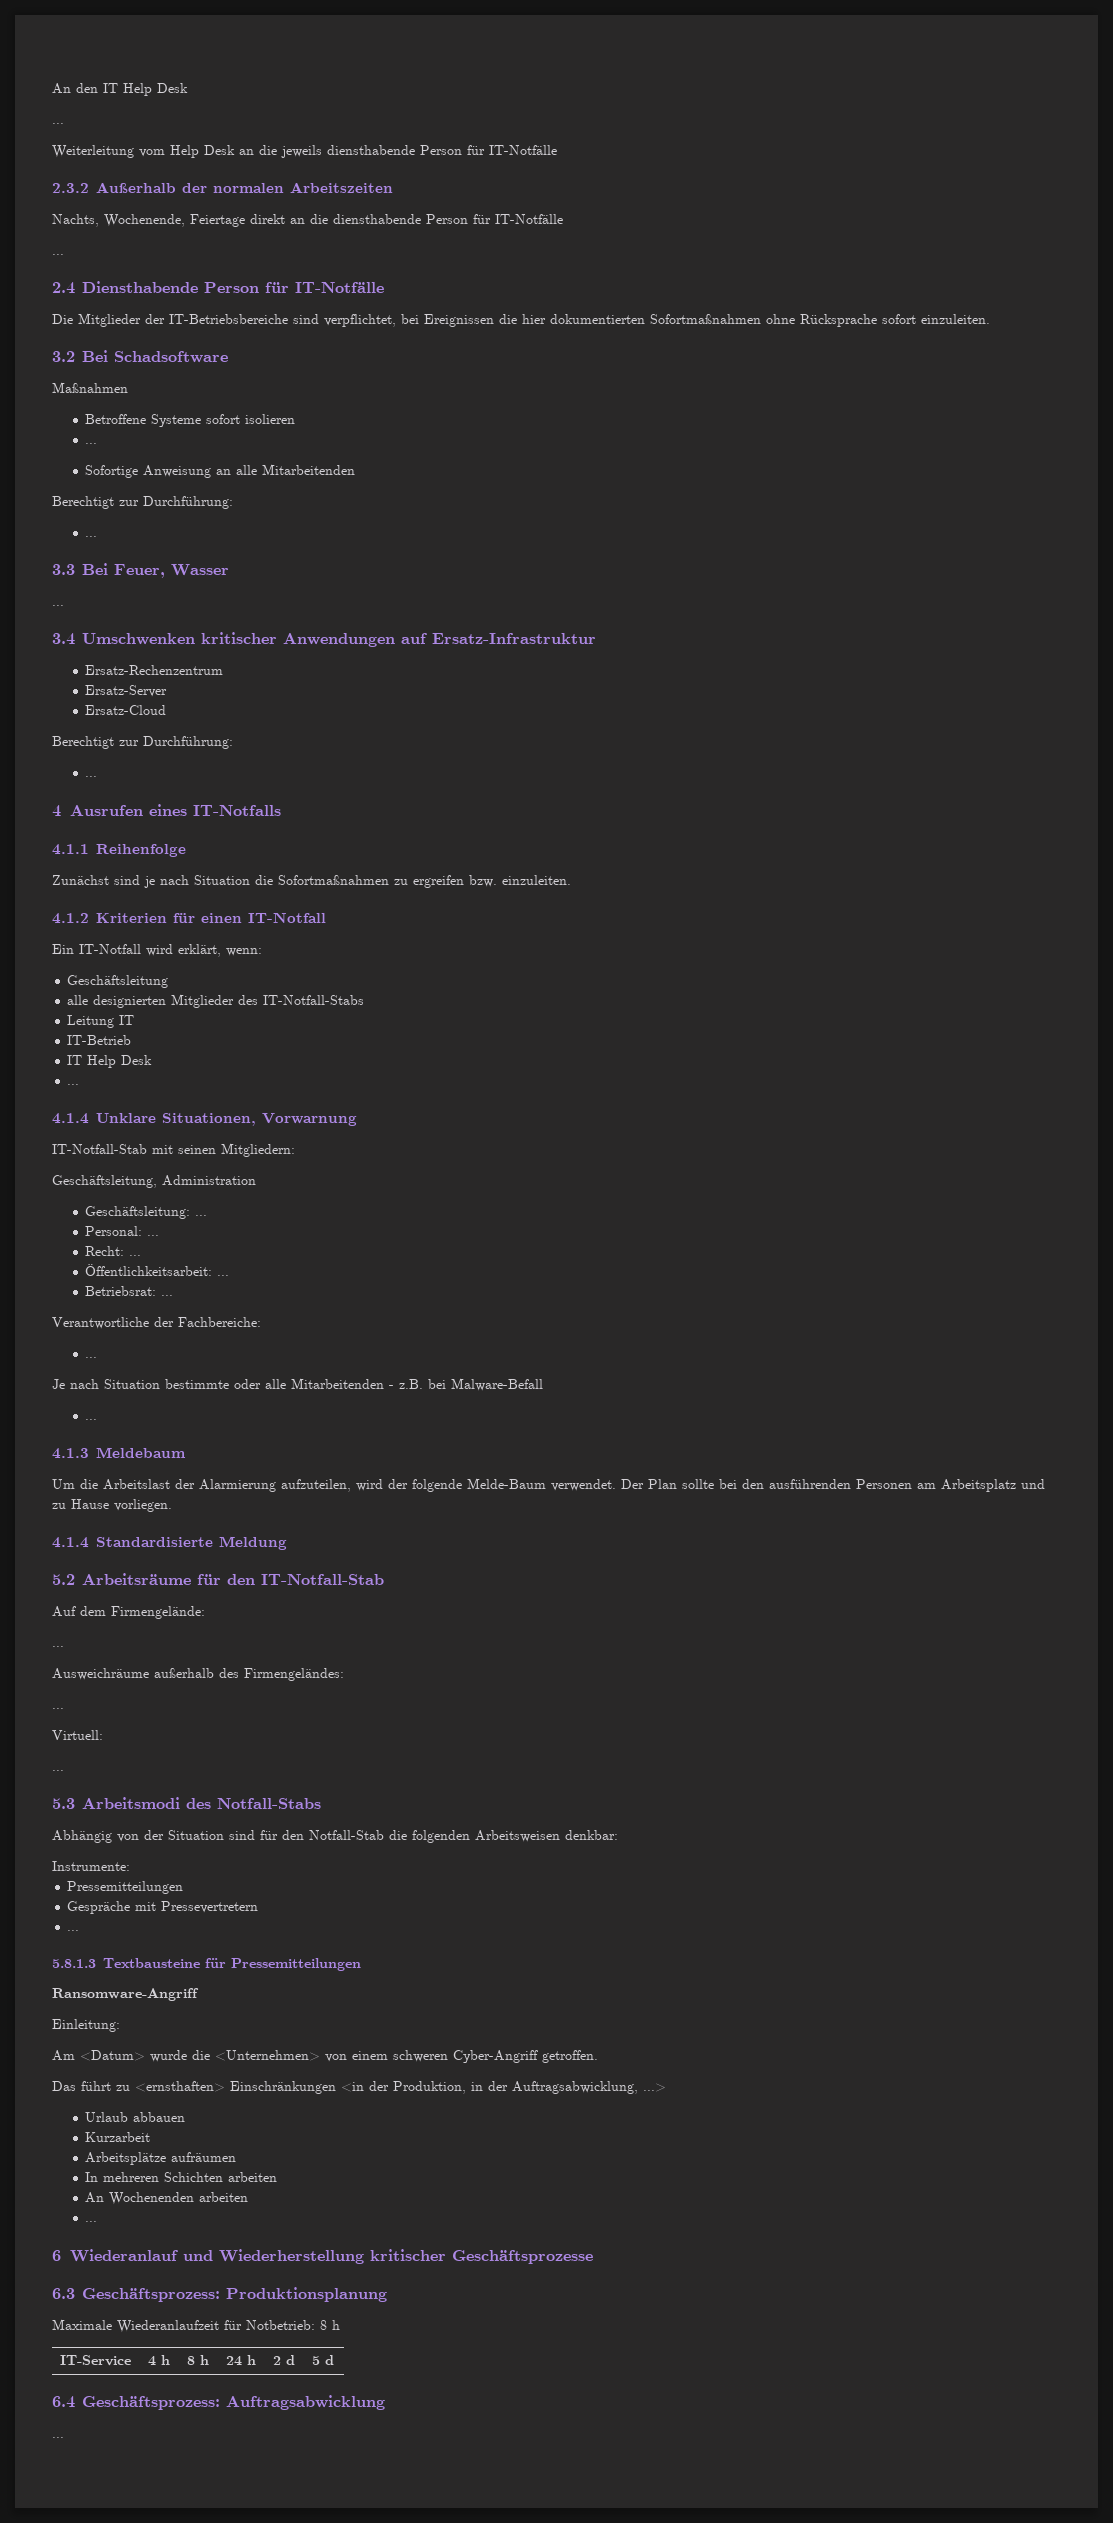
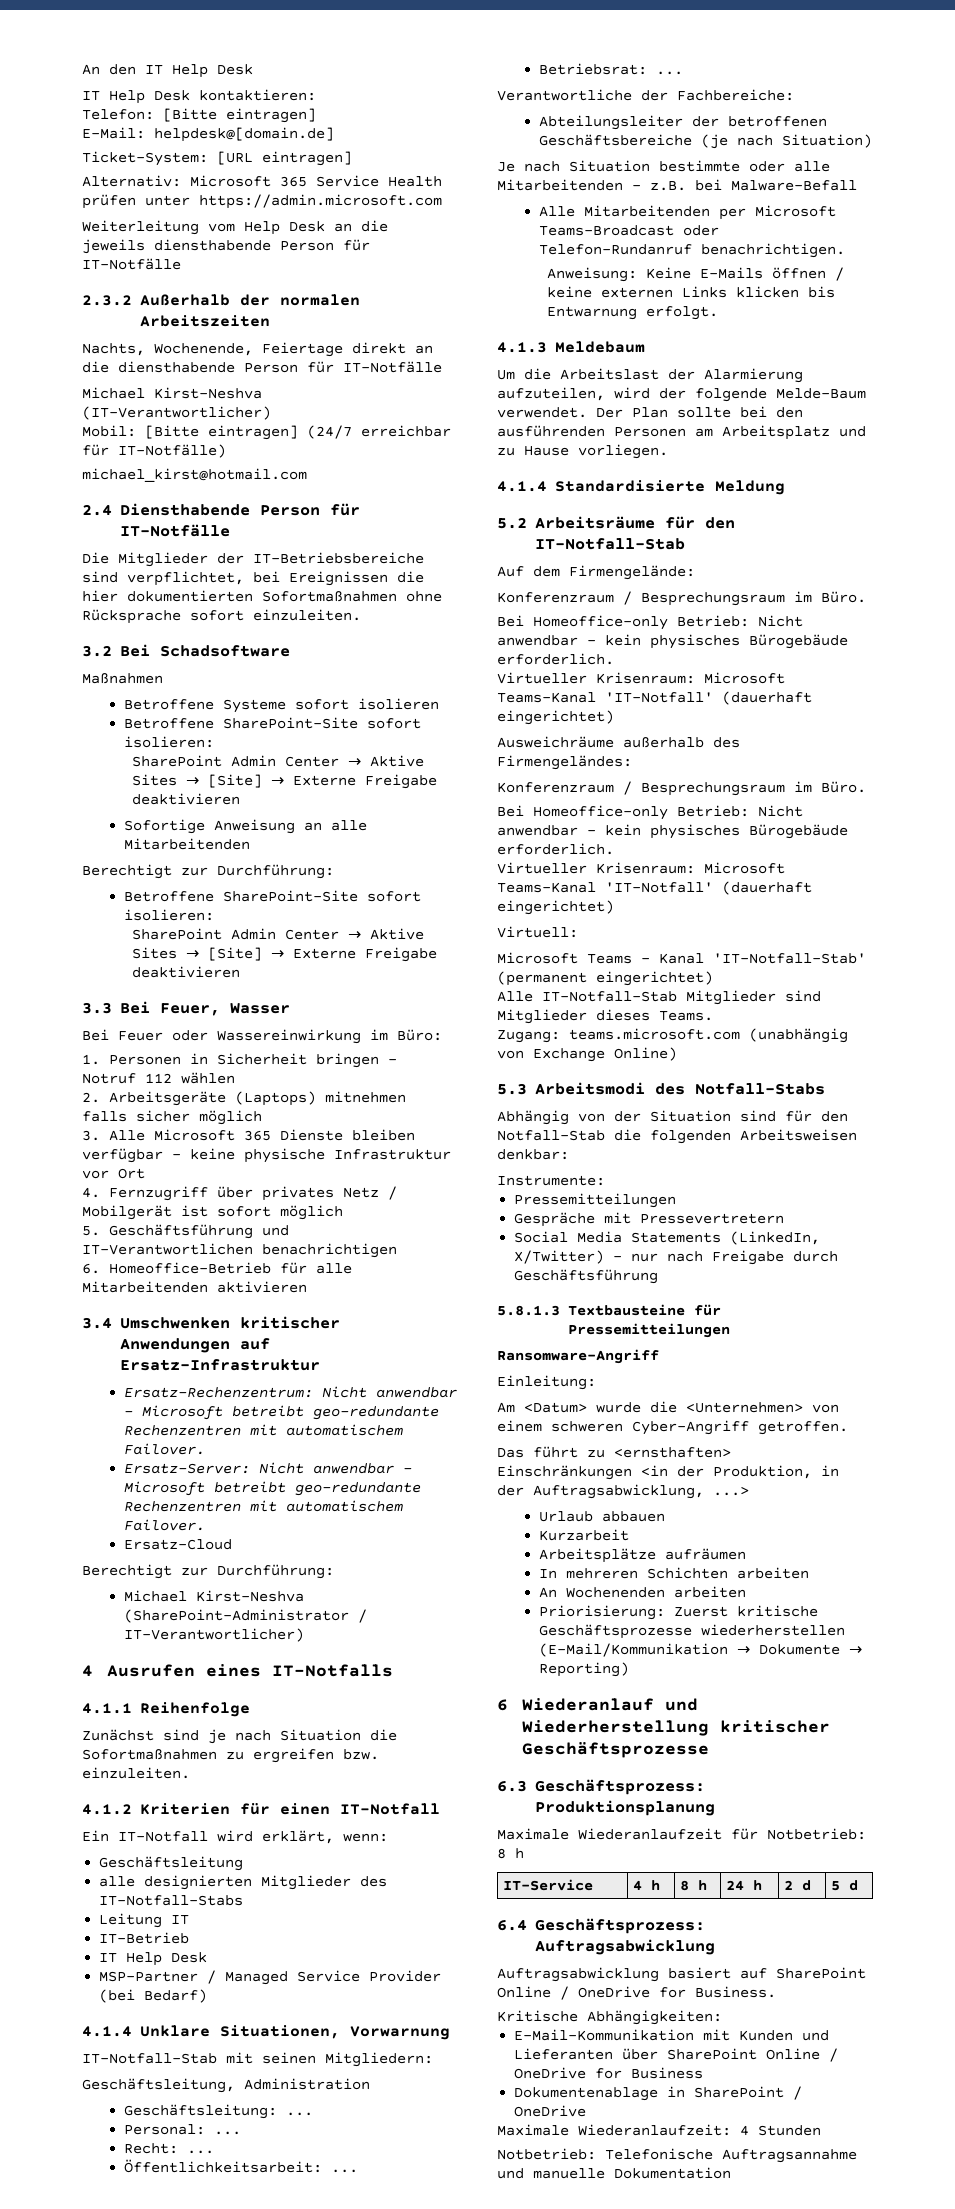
  An den IT Help Desk
- ...
+ IT Help Desk kontaktieren:
+ Telefon: [Bitte eintragen]
+ E-Mail: helpdesk@[domain.de]
+ Ticket-System: [URL eintragen]
+ Alternativ: Microsoft 365 Service Health prüfen unter https://admin.microsoft.com
  Nachts, Wochenende, Feiertage direkt an die diensthabende Person für IT-Notfälle
- ...
+ Michael Kirst-Neshva (IT-Verantwortlicher)
+ Mobil: [Bitte eintragen] (24/7 erreichbar für IT-Notfälle)
+ michael_kirst@hotmail.com
  Betroffene Systeme sofort isolieren
- ...
+ Betroffene SharePoint-Site sofort isolieren:
+ SharePoint Admin Center → Aktive Sites → [Site] → Externe Freigabe deaktivieren
  Sofortige Anweisung an alle Mitarbeitenden
  Berechtigt zur Durchführung:
- ...
+ Betroffene SharePoint-Site sofort isolieren:
+ SharePoint Admin Center → Aktive Sites → [Site] → Externe Freigabe deaktivieren
  3.3 Bei Feuer, Wasser
- ...
+ Bei Feuer oder Wassereinwirkung im Büro:
+ 1. Personen in Sicherheit bringen – Notruf 112 wählen
+ 2. Arbeitsgeräte (Laptops) mitnehmen falls sicher möglich
+ 3. Alle Microsoft 365 Dienste bleiben verfügbar – keine physische Infrastruktur vor Ort
+ 4. Fernzugriff über privates Netz / Mobilgerät ist sofort möglich
+ 5. Geschäftsführung und IT-Verantwortlichen benachrichtigen
+ 6. Homeoffice-Betrieb für alle Mitarbeitenden aktivieren
- Ersatz-Rechenzentrum
- Ersatz-Server
+ Ersatz-Rechenzentrum: Nicht anwendbar – Microsoft betreibt geo-redundante Rechenzentren mit automatischem Failover.
+ Ersatz-Server: Nicht anwendbar – Microsoft betreibt geo-redundante Rechenzentren mit automatischem Failover.
  Ersatz-Cloud
  Berechtigt zur Durchführung:
- ...
+ Michael Kirst-Neshva (SharePoint-Administrator / IT-Verantwortlicher)
  IT-Betrieb
  IT Help Desk
- ...
+ MSP-Partner / Managed Service Provider (bei Bedarf)
  Verantwortliche der Fachbereiche:
- ...
+ Abteilungsleiter der betroffenen Geschäftsbereiche (je nach Situation)
  Je nach Situation bestimmte oder alle Mitarbeitenden - z.B. bei Malware-Befall
- ...
+ Alle Mitarbeitenden per Microsoft Teams-Broadcast oder Telefon-Rundanruf benachrichtigen.
+ Anweisung: Keine E-Mails öffnen / keine externen Links klicken bis Entwarnung erfolgt.
  Auf dem Firmengelände:
- ...
+ Konferenzraum / Besprechungsraum im Büro.
+ Bei Homeoffice-only Betrieb: Nicht anwendbar – kein physisches Bürogebäude erforderlich.
+ Virtueller Krisenraum: Microsoft Teams-Kanal 'IT-Notfall' (dauerhaft eingerichtet)
  Ausweichräume außerhalb des Firmengeländes:
- ...
+ Konferenzraum / Besprechungsraum im Büro.
+ Bei Homeoffice-only Betrieb: Nicht anwendbar – kein physisches Bürogebäude erforderlich.
+ Virtueller Krisenraum: Microsoft Teams-Kanal 'IT-Notfall' (dauerhaft eingerichtet)
  Virtuell:
- ...
+ Microsoft Teams – Kanal 'IT-Notfall-Stab' (permanent eingerichtet)
+ Alle IT-Notfall-Stab Mitglieder sind Mitglieder dieses Teams.
+ Zugang: teams.microsoft.com (unabhängig von Exchange Online)
  Gespräche mit Pressevertretern
- ...
+ Social Media Statements (LinkedIn, X/Twitter) – nur nach Freigabe durch Geschäftsführung
  An Wochenenden arbeiten
- ...
+ Priorisierung: Zuerst kritische Geschäftsprozesse wiederherstellen (E-Mail/Kommunikation → Dokumente → Reporting)
  6.4 Geschäftsprozess: Auftragsabwicklung
- ...
+ Auftragsabwicklung basiert auf SharePoint Online / OneDrive for Business.
+ Kritische Abhängigkeiten:
+ E-Mail-Kommunikation mit Kunden und Lieferanten über SharePoint Online / OneDrive for Business
+ Dokumentenablage in SharePoint / OneDrive
+ Maximale Wiederanlaufzeit: 4 Stunden
+ Notbetrieb: Telefonische Auftragsannahme und manuelle Dokumentation

